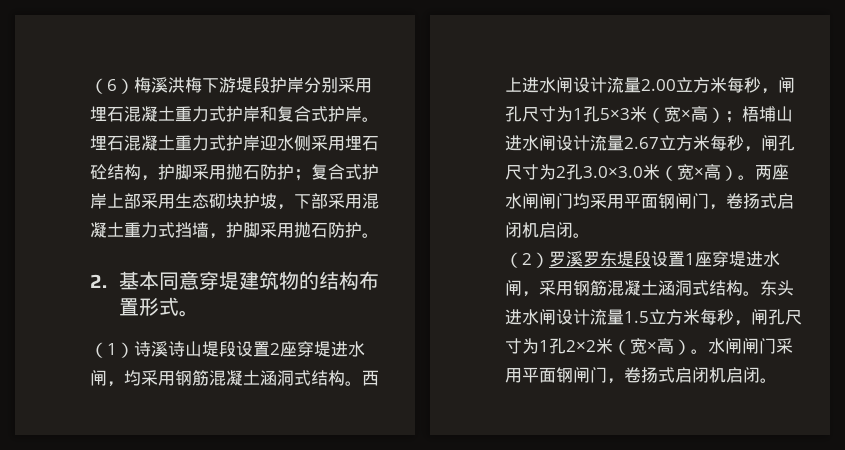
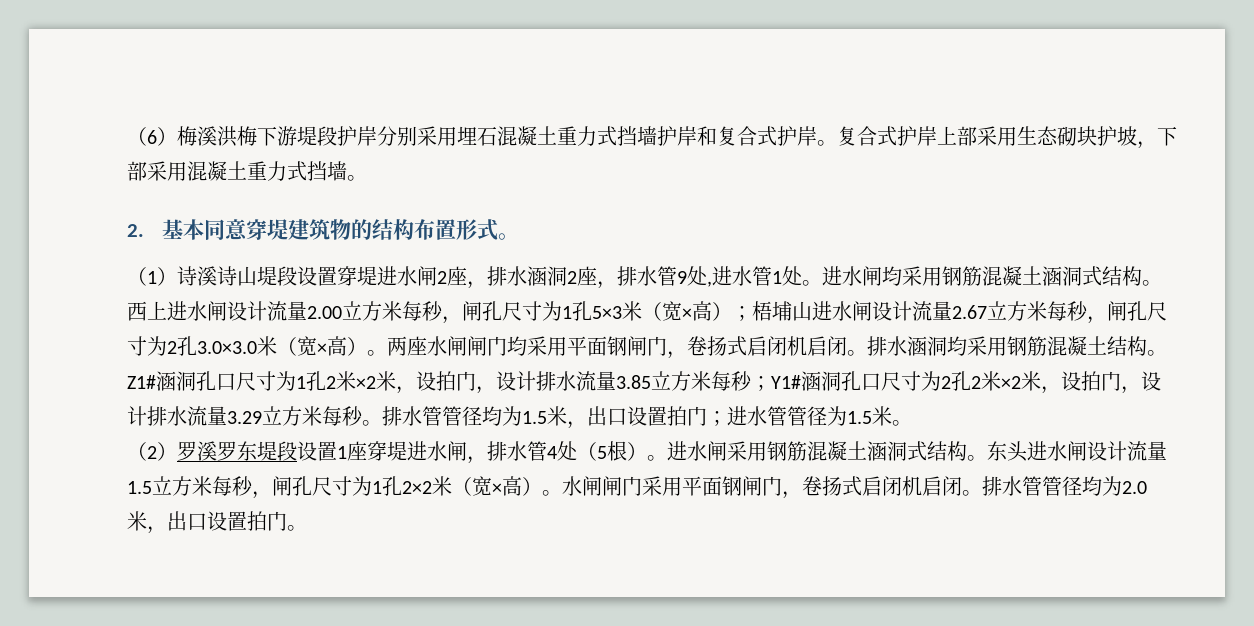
- （6）梅溪洪梅下游堤段护岸分别采用埋石混凝土重力式护岸和复合式护岸。
+ （6）梅溪洪梅下游堤段护岸分别采用埋石混凝土重力式挡墙护岸和复合式护岸。
- 埋石混凝土重力式护岸迎水侧采用埋石砼结构，护脚采用抛石防护；复合式护岸上部采用生态砌块护坡，下部采用混凝土重力式挡墙，护脚采用抛石防护。
+ 复合式护岸上部采用生态砌块护坡，下部采用混凝土重力式挡墙。
- （1）诗溪诗山堤段设置2座穿堤进水闸，均采用钢筋混凝土涵洞式结构。
+ （1）诗溪诗山堤段设置穿堤进水闸2座，排水涵洞2座，排水管9处,进水管1处。进水闸均采用钢筋混凝土涵洞式结构。
+ 排水涵洞均采用钢筋混凝土结构。Z1#涵洞孔口尺寸为1孔2米×2米，设拍门，设计排水流量3.85立方米每秒；Y1#涵洞孔口尺寸为2孔2米×2米，设拍门，设计排水流量3.29立方米每秒。排水管管径均为1.5米，出口设置拍门；进水管管径为1.5米。
- （2）罗溪罗东堤段设置1座穿堤进水闸，采用钢筋混凝土涵洞式结构。
+ （2）罗溪罗东堤段设置1座穿堤进水闸，排水管4处（5根）。进水闸采用钢筋混凝土涵洞式结构。
+ 排水管管径均为2.0米，出口设置拍门。

